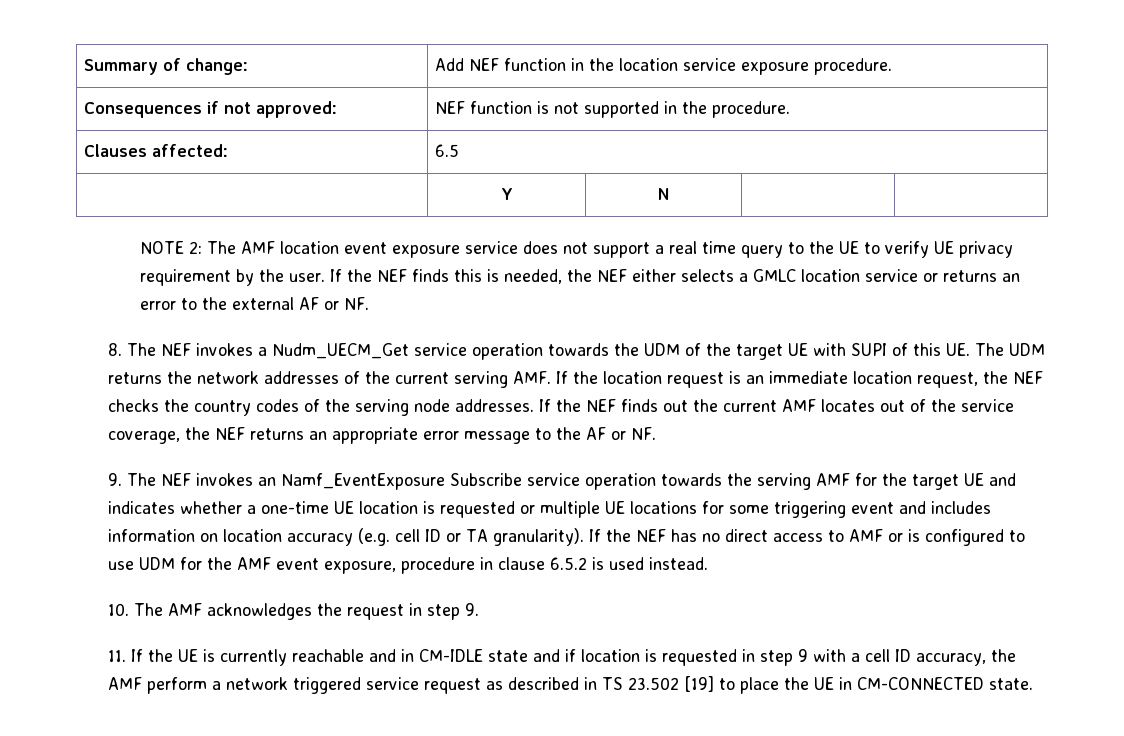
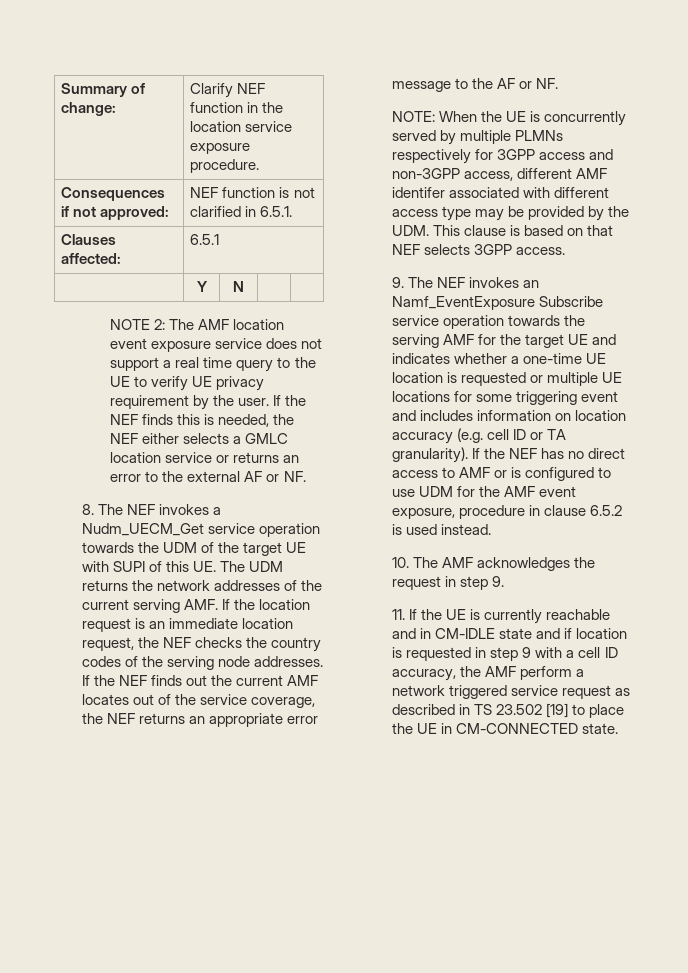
- Summary of change: | Add NEF function in the location service exposure procedure.
+ Summary of change: | Clarify NEF function in the location service exposure procedure.
- Consequences if not approved: | NEF function is not supported in the procedure.
+ Consequences if not approved: | NEF function is not clarified in 6.5.1.
- Clauses affected: | 6.5
+ Clauses affected: | 6.5.1
+ NOTE: When the UE is concurrently served by multiple PLMNs respectively for 3GPP access and non-3GPP access, different AMF identifer associated with different access type may be provided by the UDM. This clause is based on that NEF selects 3GPP access.

